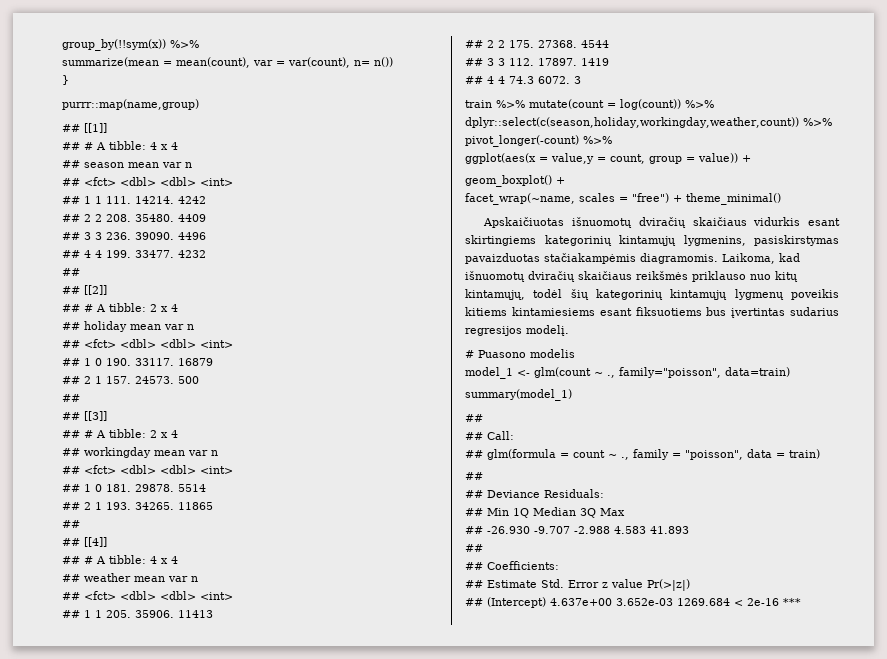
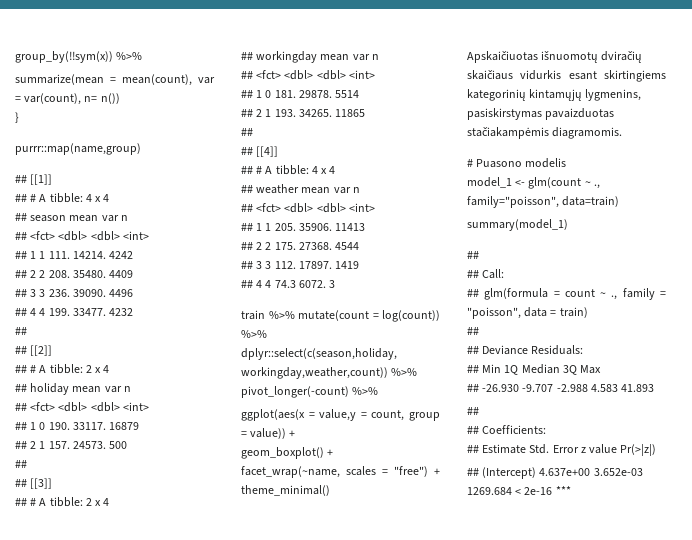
- Laikoma, kad išnuomotų dviračių skaičiaus reikšmės priklauso nuo kitų kintamųjų, todėl šių kategorinių kintamųjų lygmenų poveikis kitiems kintamiesiems esant fiksuotiems bus įvertintas sudarius regresijos modelį.

